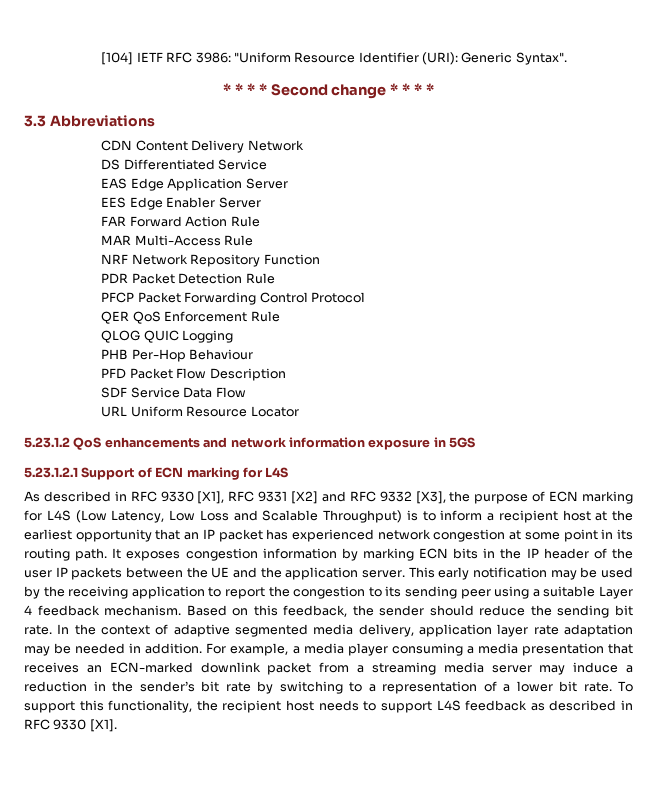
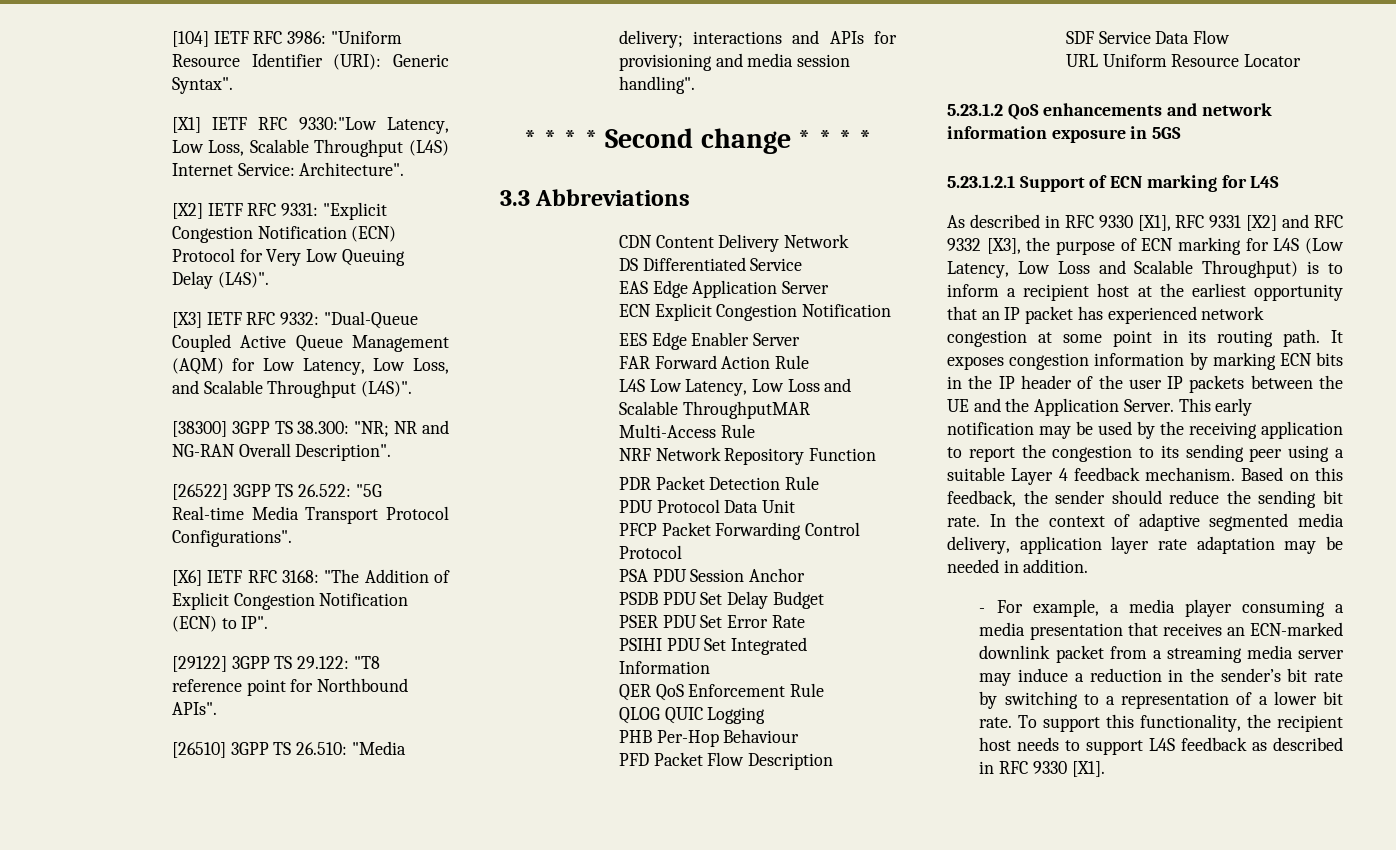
+ [X1] IETF RFC 9330:"Low Latency, Low Loss, Scalable Throughput (L4S) Internet Service: Architecture".
+ [X2] IETF RFC 9331: "Explicit Congestion Notification (ECN) Protocol for Very Low Queuing Delay (L4S)".
+ [X3] IETF RFC 9332: "Dual-Queue Coupled Active Queue Management (AQM) for Low Latency, Low Loss, and Scalable Throughput (L4S)".
+ [38300] 3GPP TS 38.300: "NR; NR and NG-RAN Overall Description".
+ [26522] 3GPP TS 26.522: "5G Real-time Media Transport Protocol Configurations".
+ [X6] IETF RFC 3168: "The Addition of Explicit Congestion Notification (ECN) to IP".
+ [29122] 3GPP TS 29.122: "T8 reference point for Northbound APIs".
+ [26510] 3GPP TS 26.510: "Media delivery; interactions and APIs for provisioning and media session handling".
+ ECN Explicit Congestion Notification
- MAR Multi-Access Rule
+ L4S Low Latency, Low Loss and Scalable ThroughputMAR Multi-Access Rule
+ PDU Protocol Data Unit
+ PSA PDU Session Anchor
+ PSDB PDU Set Delay Budget
+ PSER PDU Set Error Rate
+ PSIHI PDU Set Integrated Information
- It exposes congestion information by marking ECN bits in the IP header of the user IP packets between the UE and the application server.
+ It exposes congestion information by marking ECN bits in the IP header of the user IP packets between the UE and the Application Server.
- In the context of adaptive segmented media delivery, application layer rate adaptation may be needed in addition. For example, a media player consuming a media presentation that receives an ECN-marked downlink packet from a streaming media server may induce a reduction in the sender’s bit rate by switching to a representation of a lower bit rate.
+ In the context of adaptive segmented media delivery, application layer rate adaptation may be needed in addition.
+ - For example, a media player consuming a media presentation that receives an ECN-marked downlink packet from a streaming media server may induce a reduction in the sender’s bit rate by switching to a representation of a lower bit rate.

